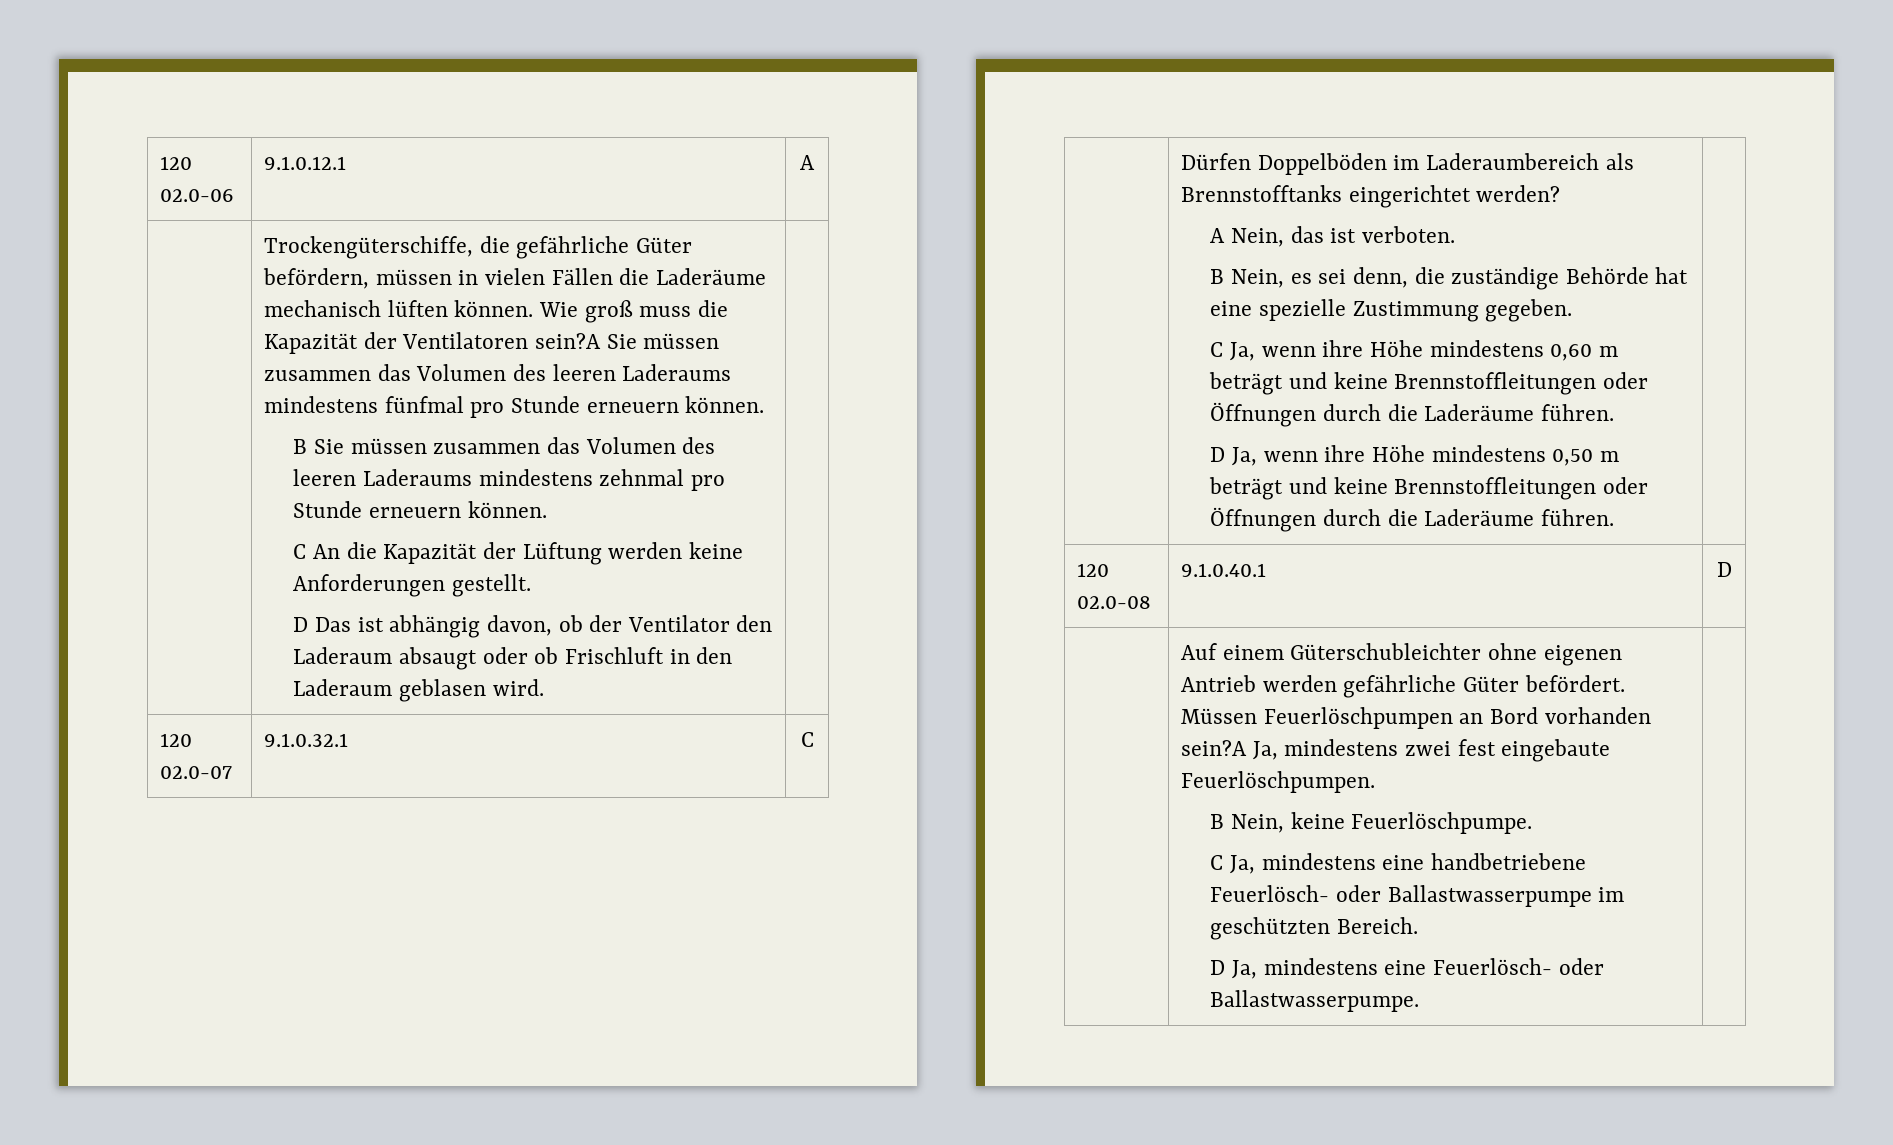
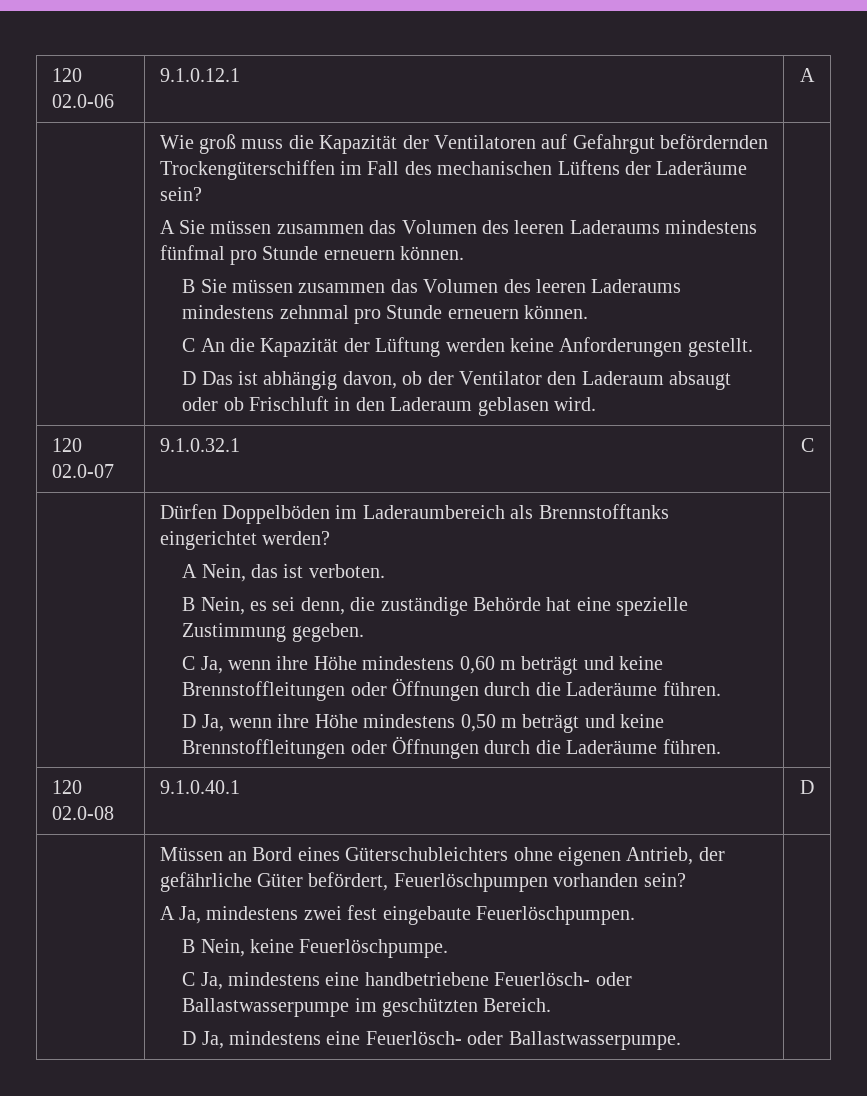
- Trockengüterschiffe, die gefährliche Güter befördern, müssen in vielen Fällen die Laderäume mechanisch lüften können. Wie groß muss die Kapazität der Ventilatoren sein?A Sie müssen zusammen das Volumen des leeren Laderaums mindestens fünfmal pro Stunde erneuern können.
+ Wie groß muss die Kapazität der Ventilatoren auf Gefahrgut befördernden Trockengüterschiffen im Fall des mechanischen Lüftens der Laderäume sein?
+ A Sie müssen zusammen das Volumen des leeren Laderaums mindestens fünfmal pro Stunde erneuern können.
- Auf einem Güterschubleichter ohne eigenen Antrieb werden gefährliche Güter befördert. Müssen Feuerlöschpumpen an Bord vorhanden sein?A Ja, mindestens zwei fest eingebaute Feuerlöschpumpen.
+ Müssen an Bord eines Güterschubleichters ohne eigenen Antrieb, der gefährliche Güter befördert, Feuerlöschpumpen vorhanden sein?
+ A Ja, mindestens zwei fest eingebaute Feuerlöschpumpen.

